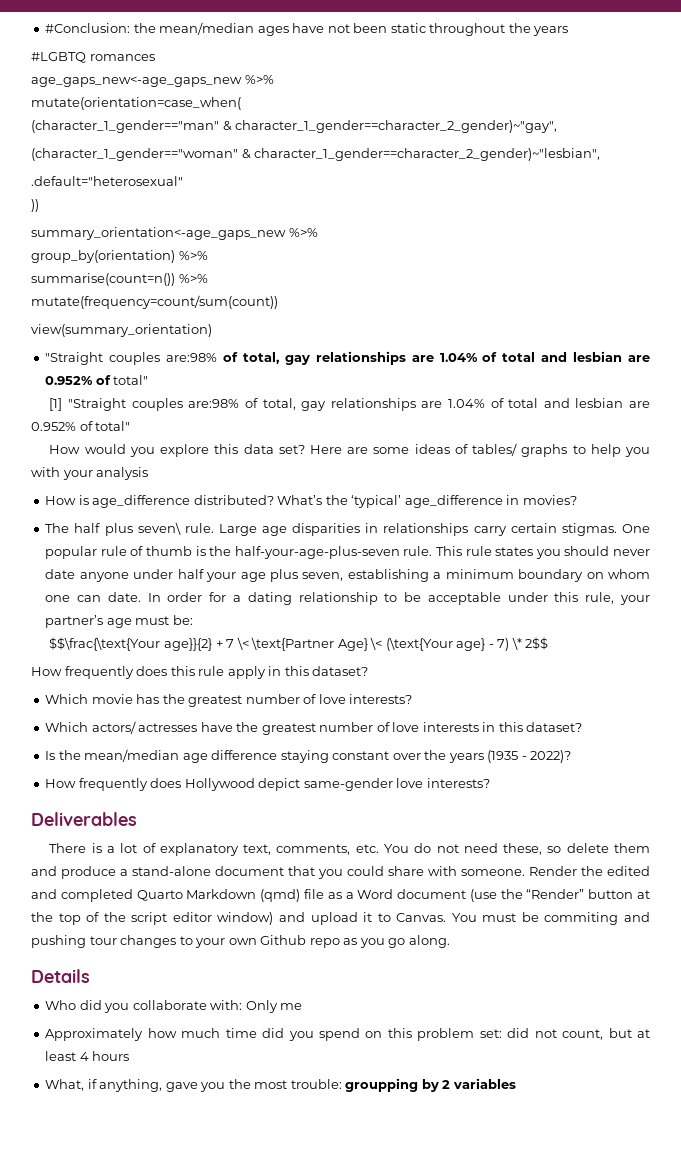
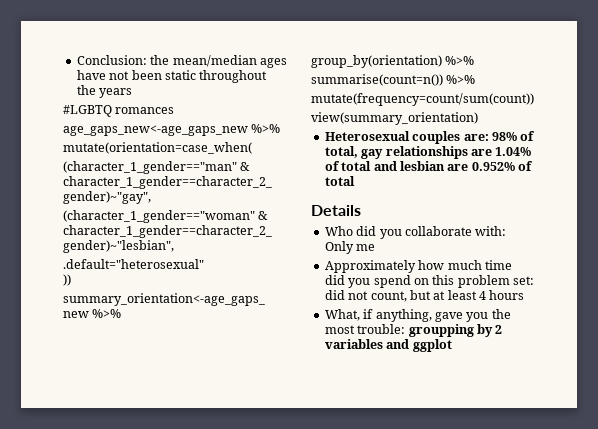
- #Conclusion: the mean/median ages have not been static throughout the years
+ Conclusion: the mean/median ages have not been static throughout the years
  view(summary_orientation)
- "Straight couples are:98% of total, gay relationships are 1.04% of total and lesbian are 0.952% of total"
- [1] "Straight couples are:98% of total, gay relationships are 1.04% of total and lesbian are 0.952% of total"
- How would you explore this data set? Here are some ideas of tables/ graphs to help you with your analysis
- How is age_difference distributed? What’s the ‘typical’ age_difference in movies?
- The half plus seven\ rule. Large age disparities in relationships carry certain stigmas. One popular rule of thumb is the half-your-age-plus-seven rule. This rule states you should never date anyone under half your age plus seven, establishing a minimum boundary on whom one can date. In order for a dating relationship to be acceptable under this rule, your partner’s age must be:
- $$\frac{\text{Your age}}{2} + 7 \< \text{Partner Age} \< (\text{Your age} - 7) \* 2$$
- How frequently does this rule apply in this dataset?
- Which movie has the greatest number of love interests?
- Which actors/ actresses have the greatest number of love interests in this dataset?
- Is the mean/median age difference staying constant over the years (1935 - 2022)?
- How frequently does Hollywood depict same-gender love interests?
- Deliverables
- There is a lot of explanatory text, comments, etc. You do not need these, so delete them and produce a stand-alone document that you could share with someone. Render the edited and completed Quarto Markdown (qmd) file as a Word document (use the “Render” button at the top of the script editor window) and upload it to Canvas. You must be commiting and pushing tour changes to your own Github repo as you go along.
+ Heterosexual couples are: 98% of total, gay relationships are 1.04% of total and lesbian are 0.952% of total
- What, if anything, gave you the most trouble: groupping by 2 variables
+ What, if anything, gave you the most trouble: groupping by 2 variables and ggplot

